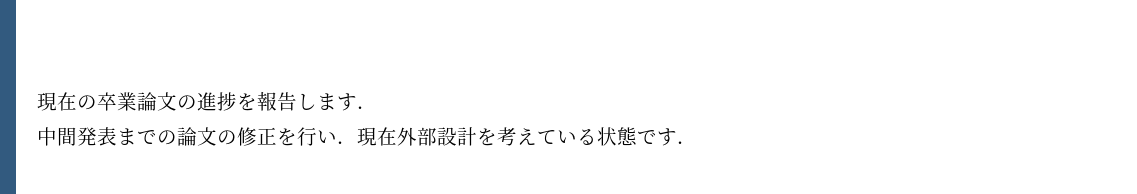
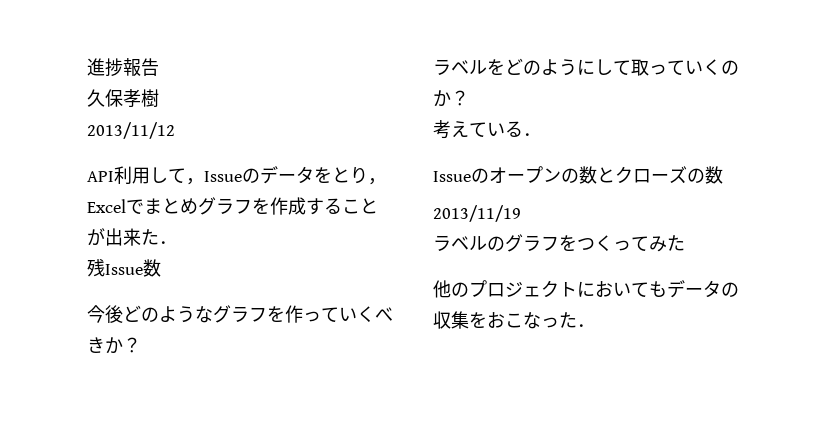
- 現在の卒業論文の進捗を報告します．
- 中間発表までの論文の修正を行い．現在外部設計を考えている状態です．
+ 進捗報告
+ 久保孝樹
+ 2013/11/12
+ API利用して，Issueのデータをとり，Excelでまとめグラフを作成することが出来た．
+ 残Issue数
+ 今後どのようなグラフを作っていくべきか？
+ ラベルをどのようにして取っていくのか？
+ 考えている．
+ Issueのオープンの数とクローズの数
+ 2013/11/19
+ ラベルのグラフをつくってみた
+ 他のプロジェクトにおいてもデータの収集をおこなった．

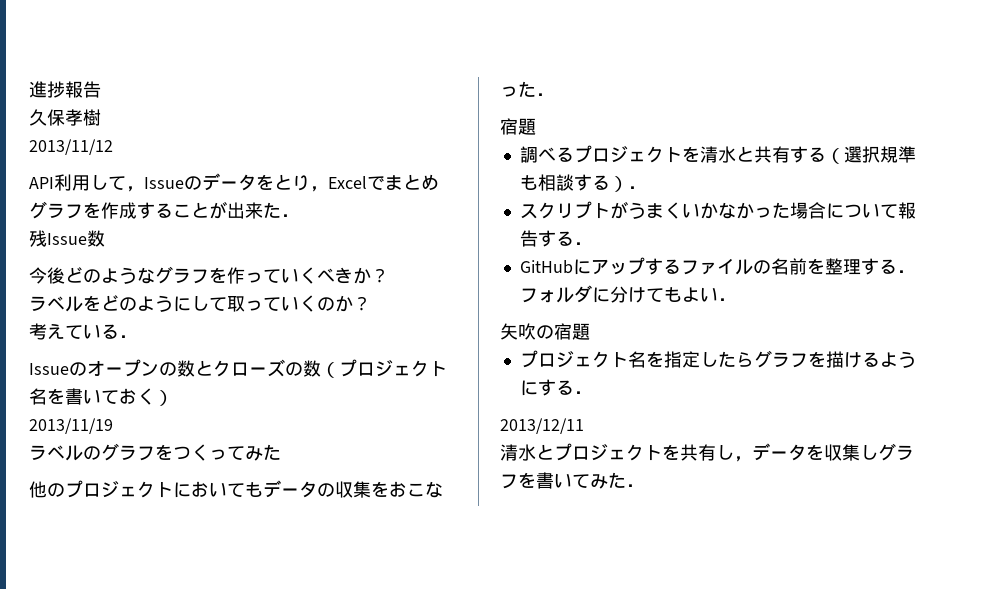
- Issueのオープンの数とクローズの数
+ Issueのオープンの数とクローズの数（プロジェクト名を書いておく）
  他のプロジェクトにおいてもデータの収集をおこなった．
+ 宿題
+ 調べるプロジェクトを清水と共有する（選択規準も相談する）．
+ スクリプトがうまくいかなかった場合について報告する．
+ GitHubにアップするファイルの名前を整理する．フォルダに分けてもよい．
+ 矢吹の宿題
+ プロジェクト名を指定したらグラフを描けるようにする．
+ 2013/12/11
+ 清水とプロジェクトを共有し，データを収集しグラフを書いてみた．

